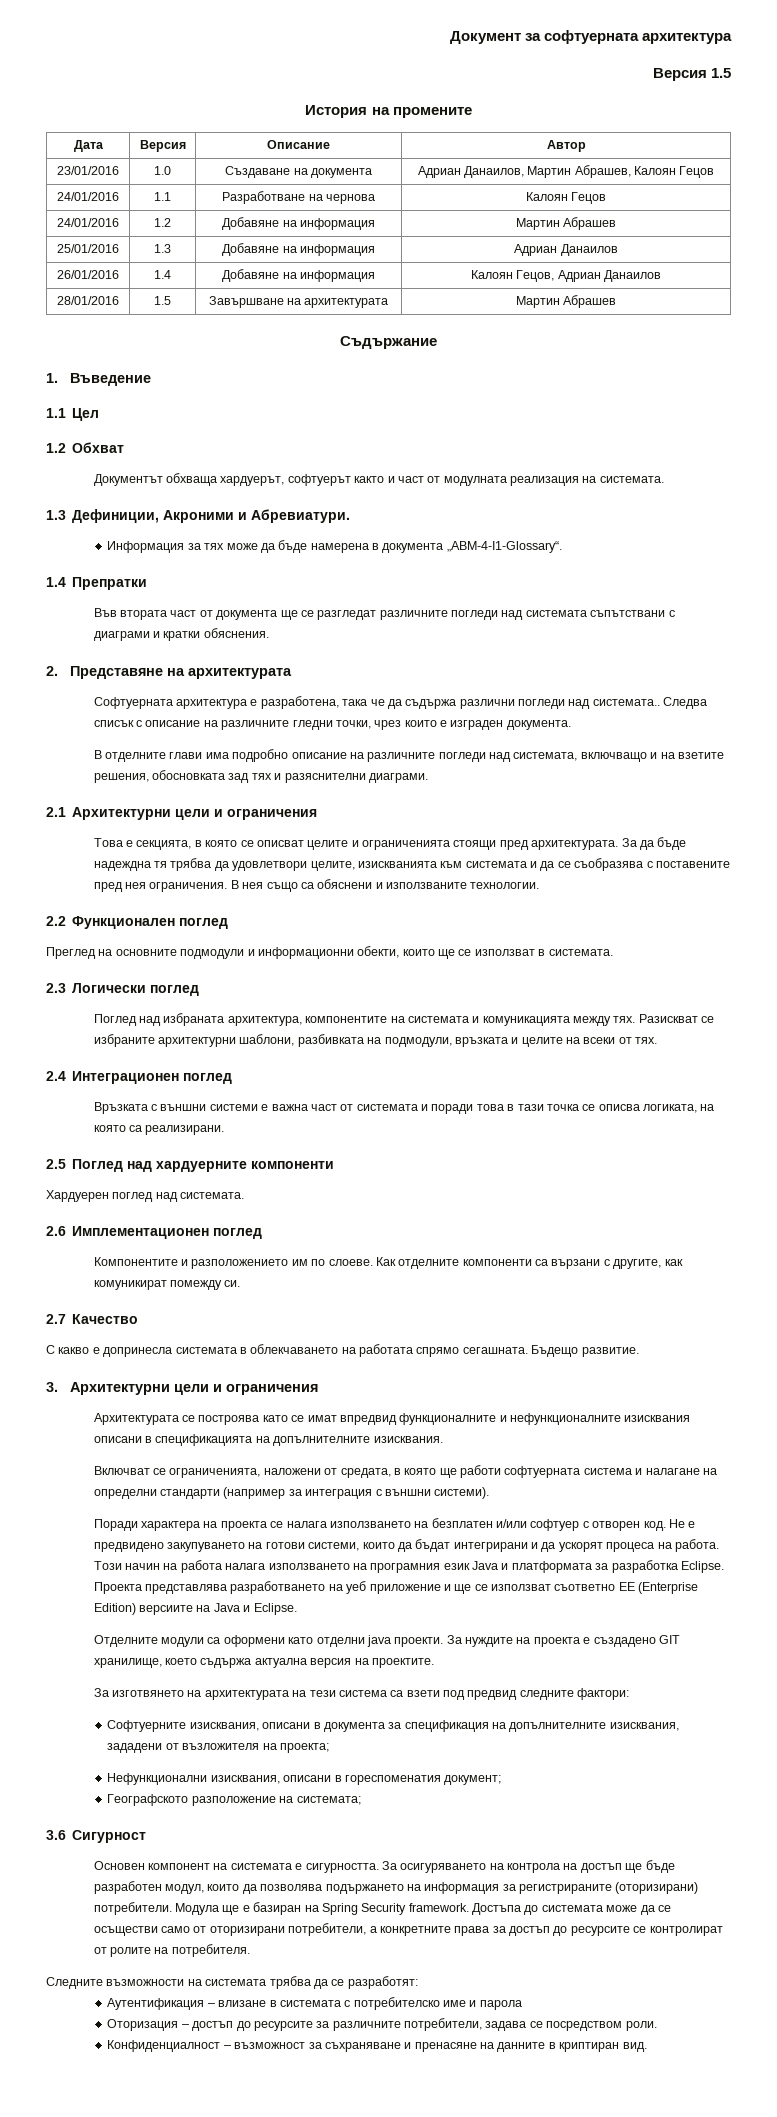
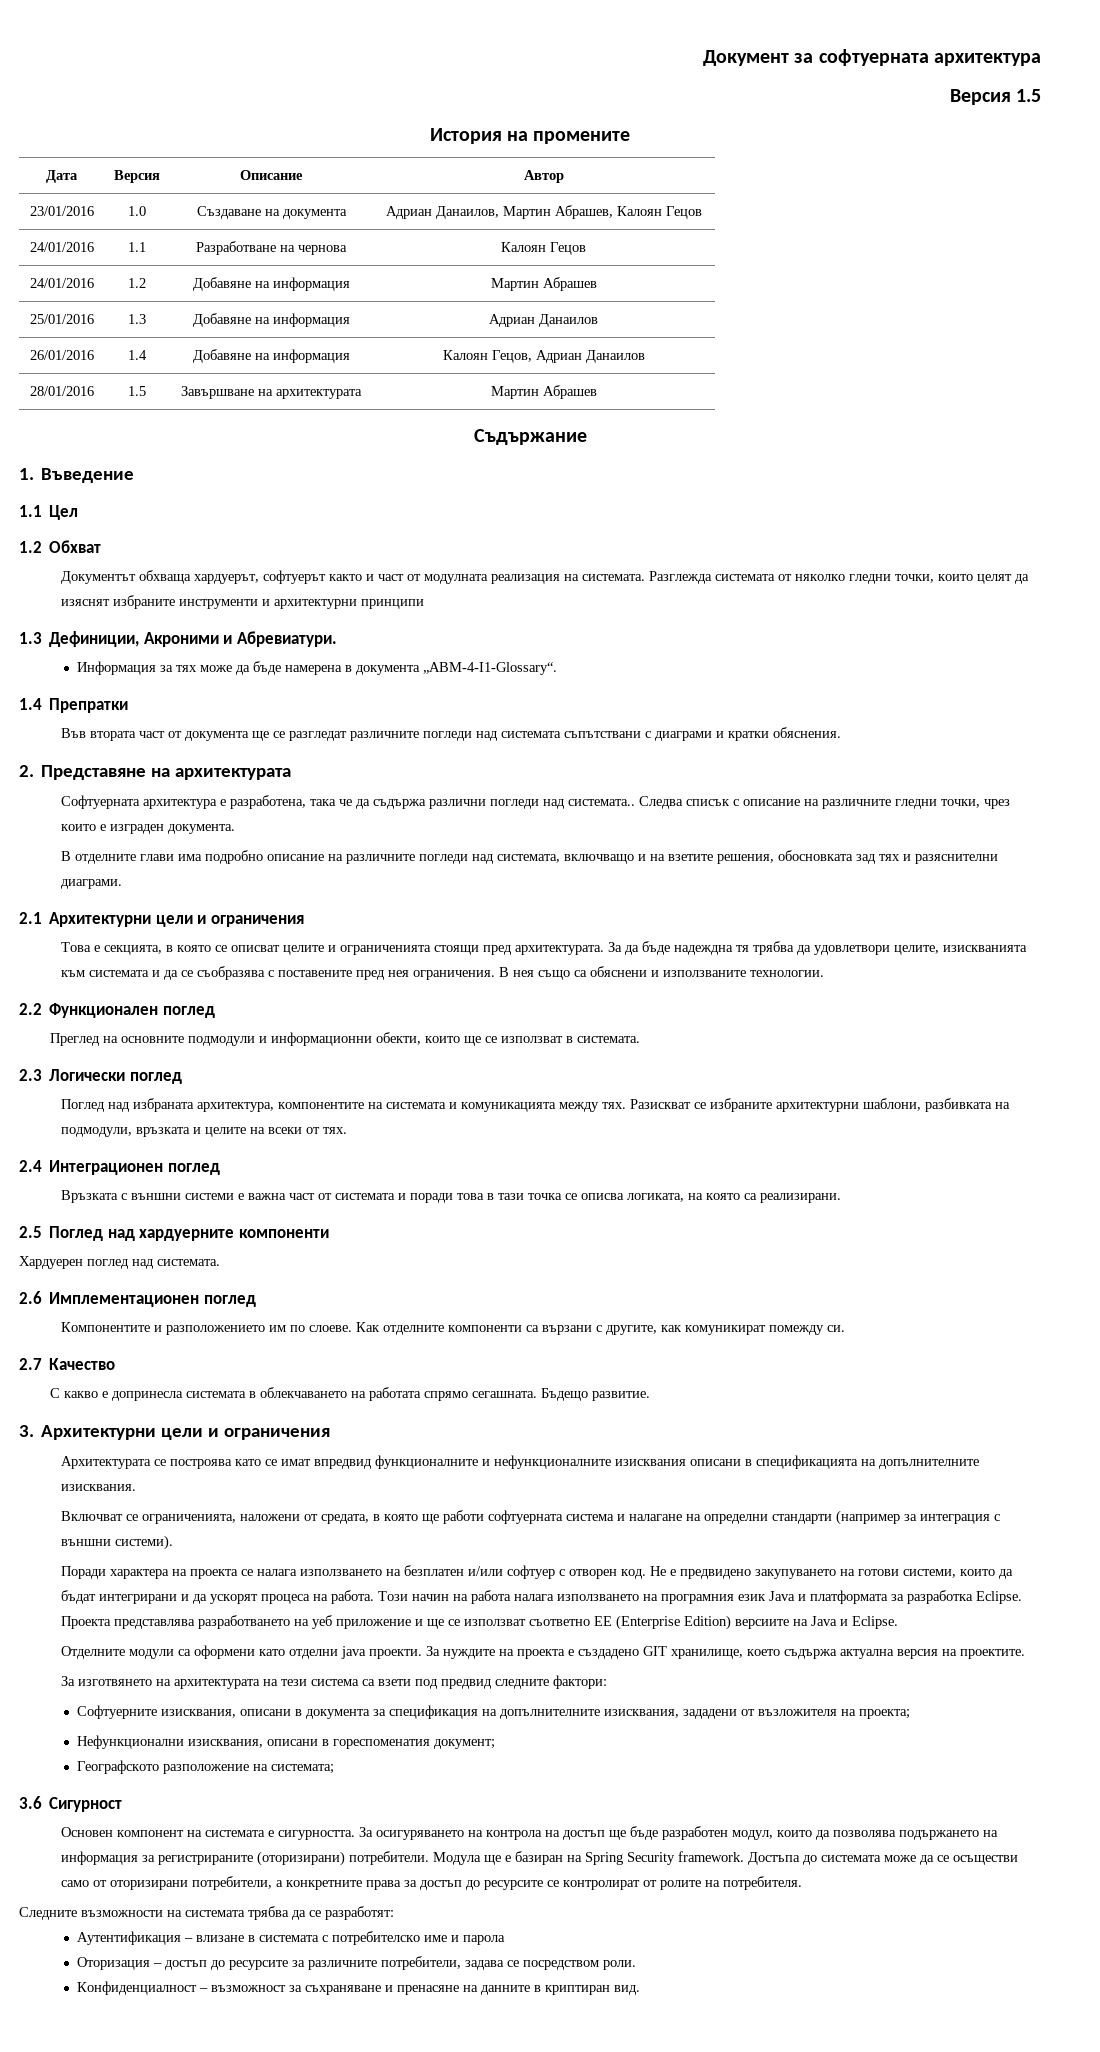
+ Разглежда системата от няколко гледни точки, които целят да изяснят избраните инструменти и архитектурни принципи

